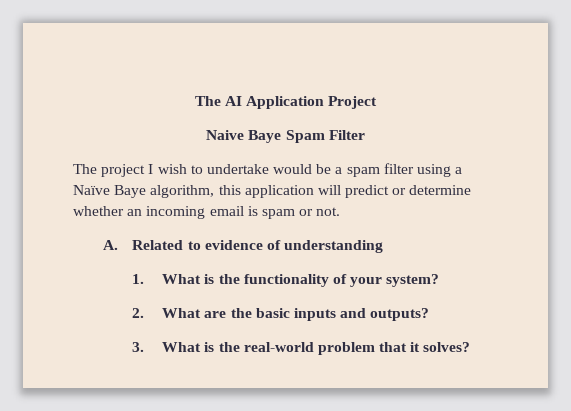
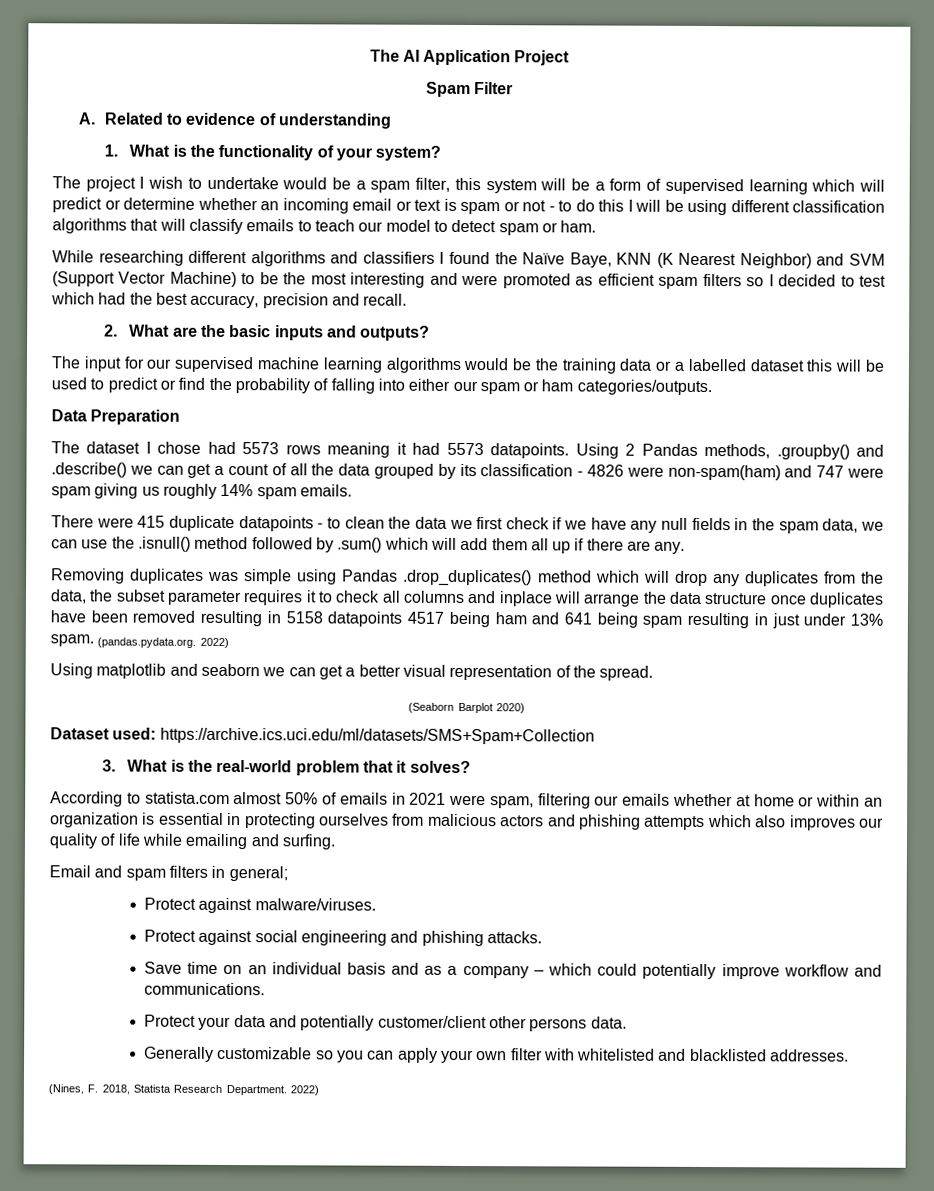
- Naive Baye Spam Filter
+ Spam Filter
- The project I wish to undertake would be a spam filter using a Naïve Baye algorithm, this application will predict or determine whether an incoming email is spam or not.
+ The project I wish to undertake would be a spam filter, this system will be a form of supervised learning which will predict or determine whether an incoming email or text is spam or not - to do this I will be using different classification algorithms that will classify emails to teach our model to detect spam or ham.
+ While researching different algorithms and classifiers I found the Naïve Baye, KNN (K Nearest Neighbor) and SVM (Support Vector Machine) to be the most interesting and were promoted as efficient spam filters so I decided to test which had the best accuracy, precision and recall.
+ The input for our supervised machine learning algorithms would be the training data or a labelled dataset this will be used to predict or find the probability of falling into either our spam or ham categories/outputs.
+ Data Preparation
+ The dataset I chose had 5573 rows meaning it had 5573 datapoints. Using 2 Pandas methods, .groupby() and .describe() we can get a count of all the data grouped by its classification - 4826 were non-spam(ham) and 747 were spam giving us roughly 14% spam emails.
+ There were 415 duplicate datapoints - to clean the data we first check if we have any null fields in the spam data, we can use the .isnull() method followed by .sum() which will add them all up if there are any.
+ Removing duplicates was simple using Pandas .drop_duplicates() method which will drop any duplicates from the data, the subset parameter requires it to check all columns and inplace will arrange the data structure once duplicates have been removed resulting in 5158 datapoints 4517 being ham and 641 being spam resulting in just under 13% spam. (pandas.pydata.org. 2022)
+ Using matplotlib and seaborn we can get a better visual representation of the spread.
+ (Seaborn Barplot 2020)
+ Dataset used: https://archive.ics.uci.edu/ml/datasets/SMS+Spam+Collection
+ According to statista.com almost 50% of emails in 2021 were spam, filtering our emails whether at home or within an organization is essential in protecting ourselves from malicious actors and phishing attempts which also improves our quality of life while emailing and surfing.
+ Email and spam filters in general;
+ Protect against malware/viruses.
+ Protect against social engineering and phishing attacks.
+ Save time on an individual basis and as a company – which could potentially improve workflow and communications.
+ Protect your data and potentially customer/client other persons data.
+ Generally customizable so you can apply your own filter with whitelisted and blacklisted addresses.
+ (Nines, F. 2018, Statista Research Department. 2022)

